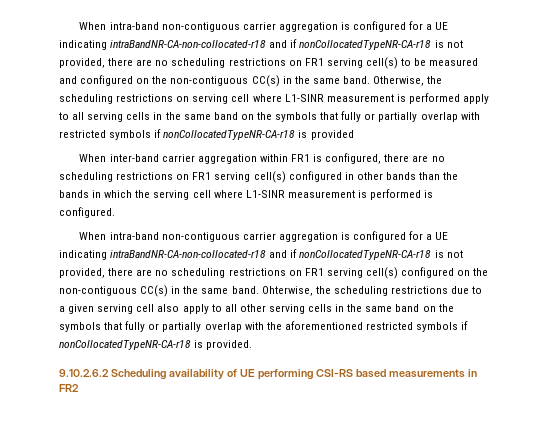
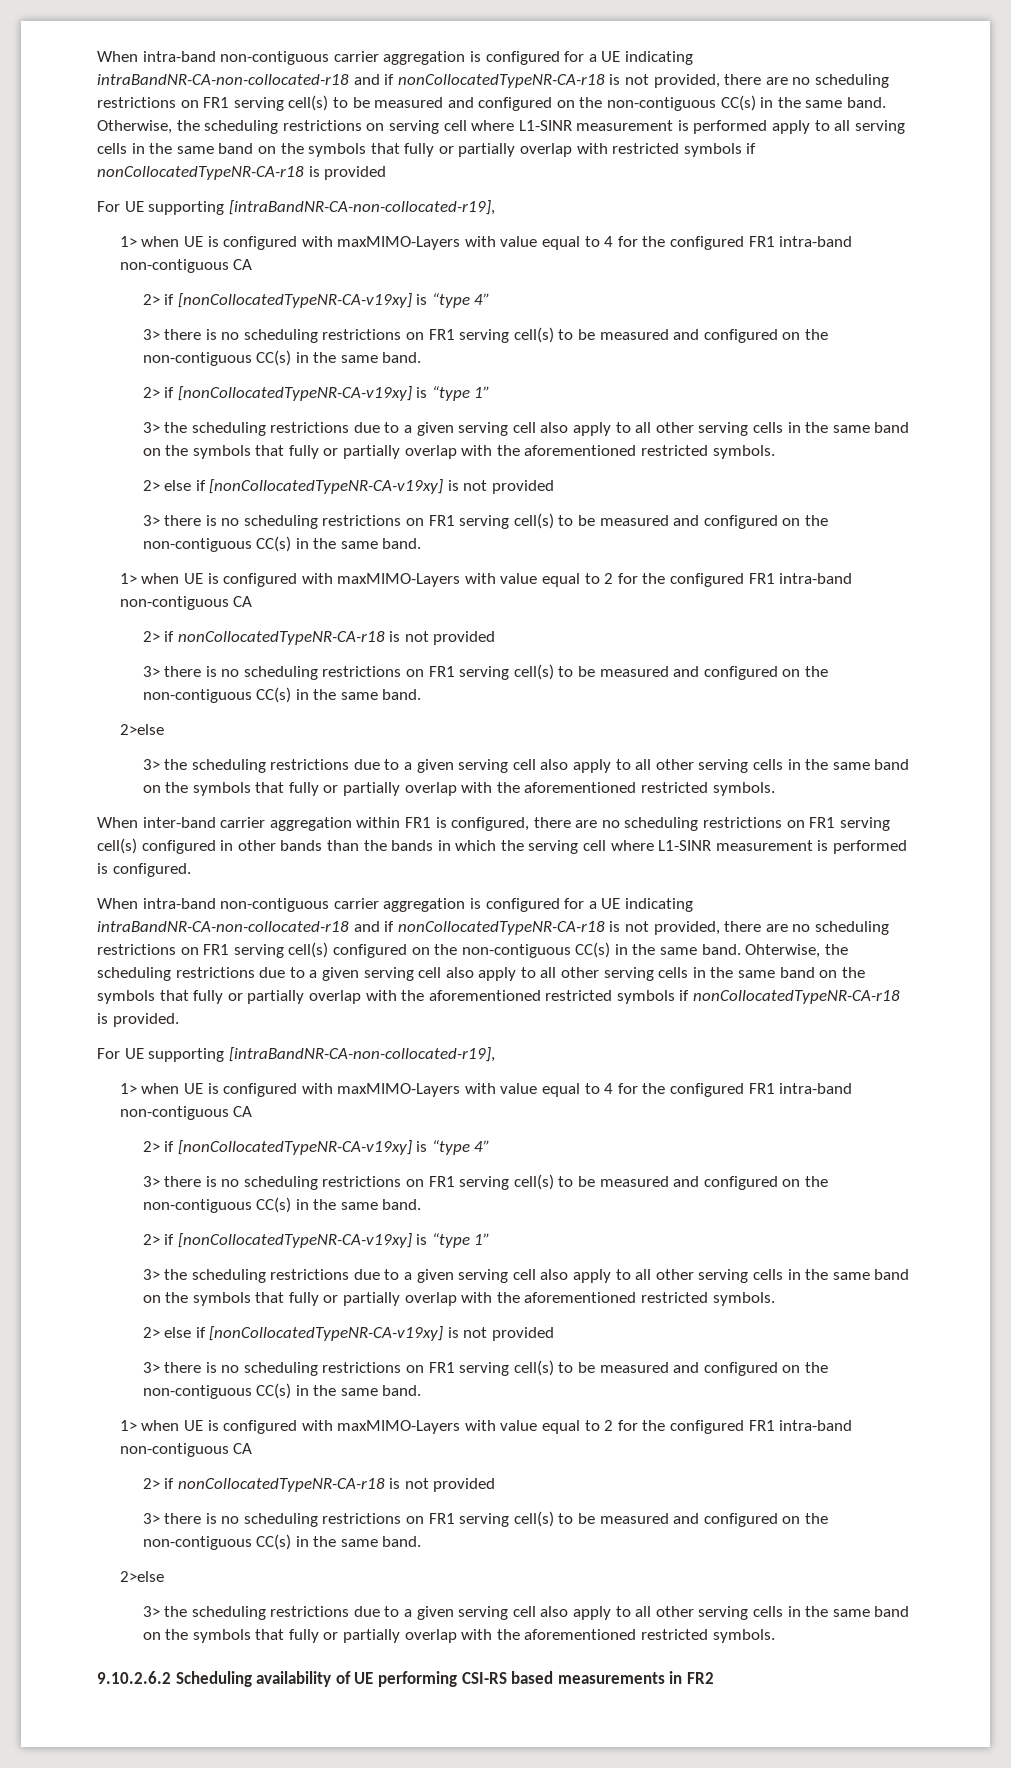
  Otherwise, the scheduling restrictions on serving cell where L1-SINR measurement is performed apply to all serving cells in the same band on the symbols that fully or partially overlap with restricted symbols if nonCollocatedTypeNR-CA-r18 is provided
+ For UE supporting [intraBandNR-CA-non-collocated-r19],
+ 1> when UE is configured with maxMIMO-Layers with value equal to 4 for the configured FR1 intra-band non-contiguous CA
+ 2> if [nonCollocatedTypeNR-CA-v19xy] is “type 4”
+ 3> there is no scheduling restrictions on FR1 serving cell(s) to be measured and configured on the non-contiguous CC(s) in the same band.
+ 2> if [nonCollocatedTypeNR-CA-v19xy] is “type 1”
+ 3> the scheduling restrictions due to a given serving cell also apply to all other serving cells in the same band on the symbols that fully or partially overlap with the aforementioned restricted symbols.
+ 2> else if [nonCollocatedTypeNR-CA-v19xy] is not provided
+ 3> there is no scheduling restrictions on FR1 serving cell(s) to be measured and configured on the non-contiguous CC(s) in the same band.
+ 1> when UE is configured with maxMIMO-Layers with value equal to 2 for the configured FR1 intra-band non-contiguous CA
+ 2> if nonCollocatedTypeNR-CA-r18 is not provided
+ 3> there is no scheduling restrictions on FR1 serving cell(s) to be measured and configured on the non-contiguous CC(s) in the same band.
+ 2>else
+ 3> the scheduling restrictions due to a given serving cell also apply to all other serving cells in the same band on the symbols that fully or partially overlap with the aforementioned restricted symbols.
  Ohterwise, the scheduling restrictions due to a given serving cell also apply to all other serving cells in the same band on the symbols that fully or partially overlap with the aforementioned restricted symbols if nonCollocatedTypeNR-CA-r18 is provided.
+ For UE supporting [intraBandNR-CA-non-collocated-r19],
+ 1> when UE is configured with maxMIMO-Layers with value equal to 4 for the configured FR1 intra-band non-contiguous CA
+ 2> if [nonCollocatedTypeNR-CA-v19xy] is “type 4”
+ 3> there is no scheduling restrictions on FR1 serving cell(s) to be measured and configured on the non-contiguous CC(s) in the same band.
+ 2> if [nonCollocatedTypeNR-CA-v19xy] is “type 1”
+ 3> the scheduling restrictions due to a given serving cell also apply to all other serving cells in the same band on the symbols that fully or partially overlap with the aforementioned restricted symbols.
+ 2> else if [nonCollocatedTypeNR-CA-v19xy] is not provided
+ 3> there is no scheduling restrictions on FR1 serving cell(s) to be measured and configured on the non-contiguous CC(s) in the same band.
+ 1> when UE is configured with maxMIMO-Layers with value equal to 2 for the configured FR1 intra-band non-contiguous CA
+ 2> if nonCollocatedTypeNR-CA-r18 is not provided
+ 3> there is no scheduling restrictions on FR1 serving cell(s) to be measured and configured on the non-contiguous CC(s) in the same band.
+ 2>else
+ 3> the scheduling restrictions due to a given serving cell also apply to all other serving cells in the same band on the symbols that fully or partially overlap with the aforementioned restricted symbols.

